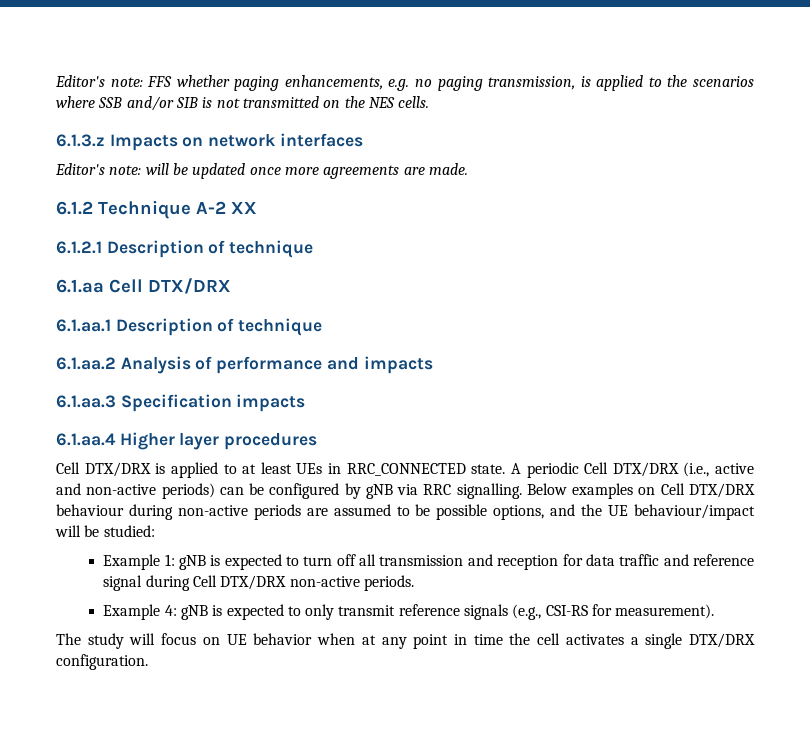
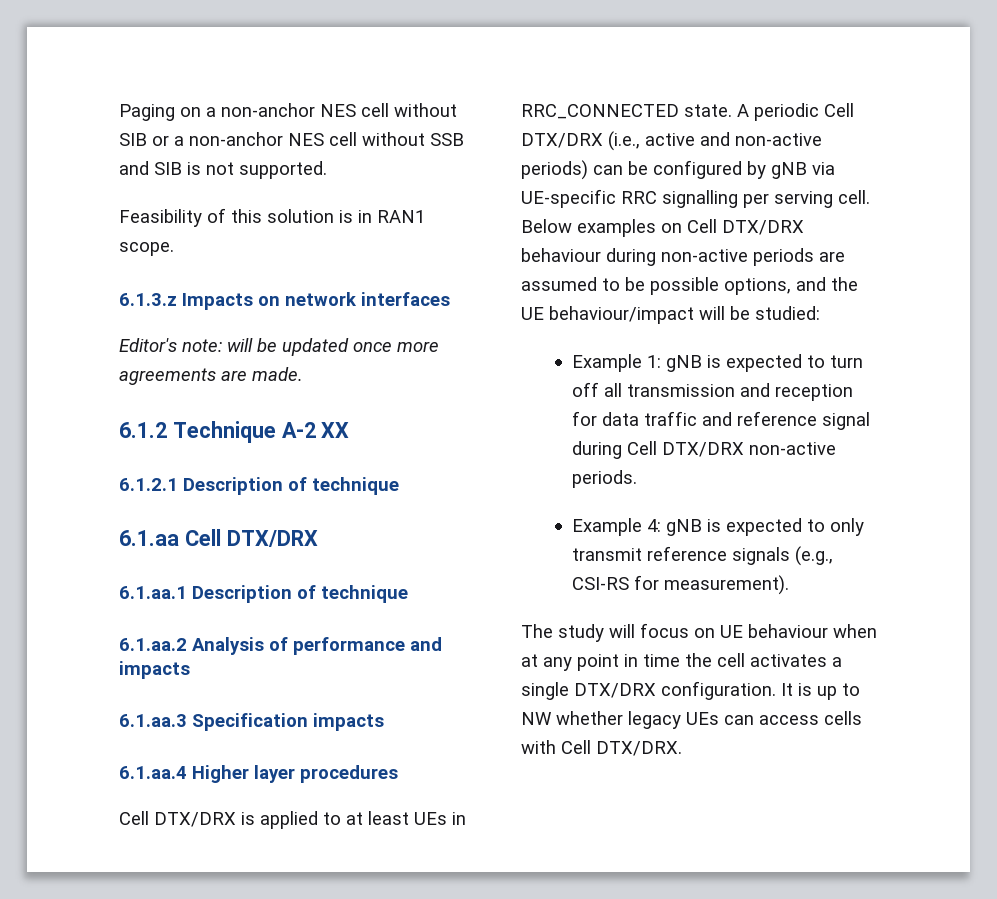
- Editor's note: FFS whether paging enhancements, e.g. no paging transmission, is applied to the scenarios where SSB and/or SIB is not transmitted on the NES cells.
+ Paging on a non-anchor NES cell without SIB or a non-anchor NES cell without SSB and SIB is not supported.
+ Feasibility of this solution is in RAN1 scope.
- A periodic Cell DTX/DRX (i.e., active and non-active periods) can be configured by gNB via RRC signalling.
+ A periodic Cell DTX/DRX (i.e., active and non-active periods) can be configured by gNB via UE-specific RRC signalling per serving cell.
- The study will focus on UE behavior when at any point in time the cell activates a single DTX/DRX configuration.
+ The study will focus on UE behaviour when at any point in time the cell activates a single DTX/DRX configuration.
+ It is up to NW whether legacy UEs can access cells with Cell DTX/DRX.

